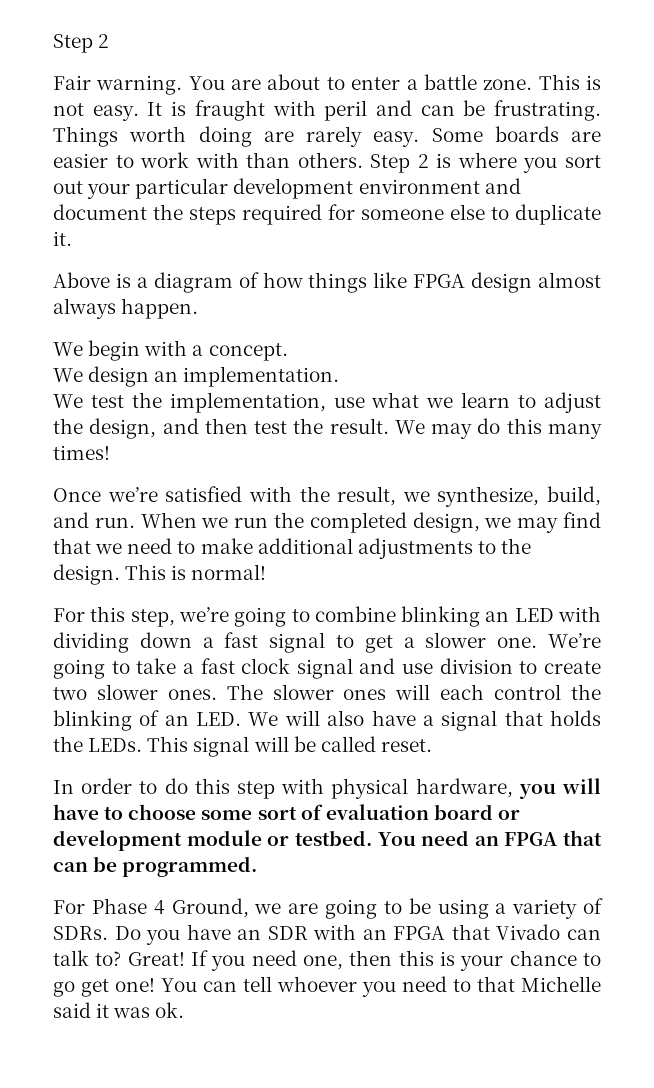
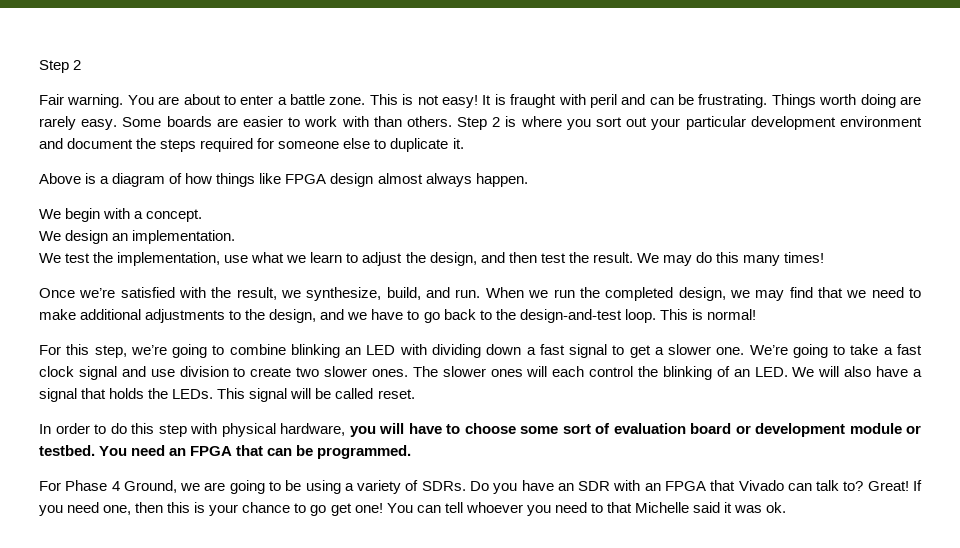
- This is not easy.
+ This is not easy!
- When we run the completed design, we may find that we need to make additional adjustments to the design.
+ When we run the completed design, we may find that we need to make additional adjustments to the design, and we have to go back to the design-and-test loop.

